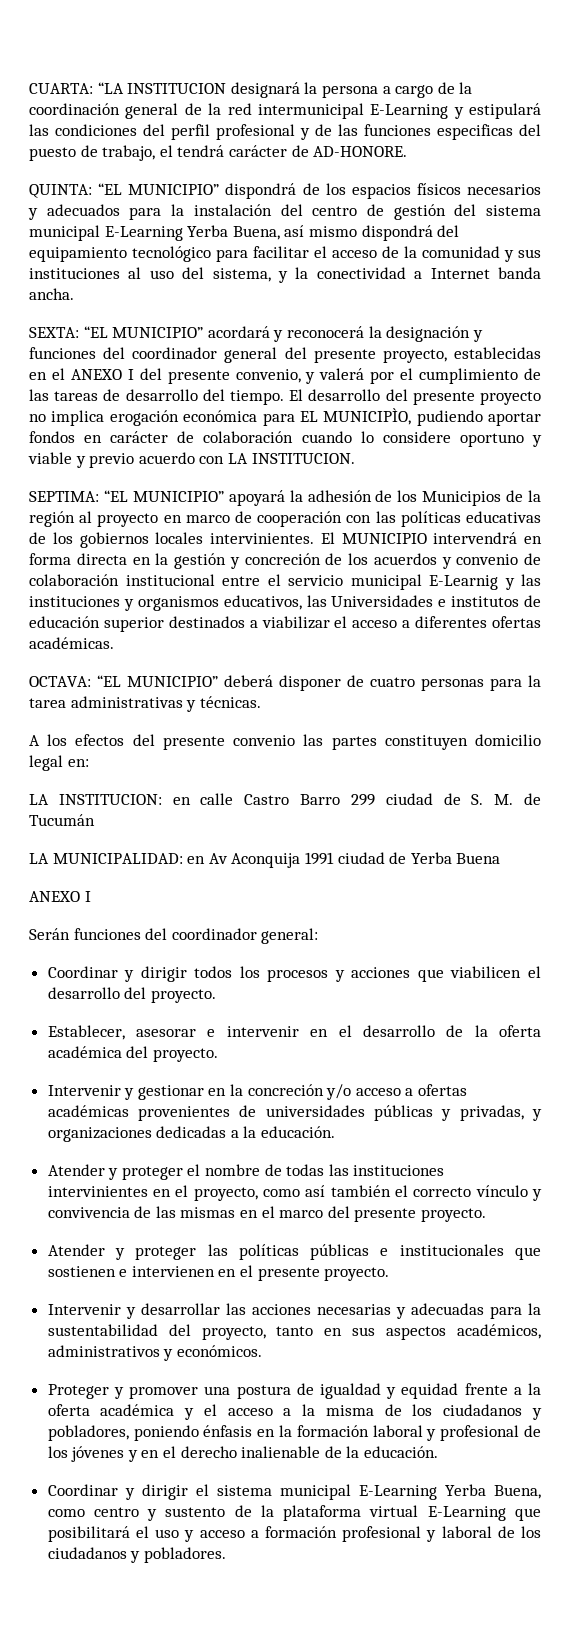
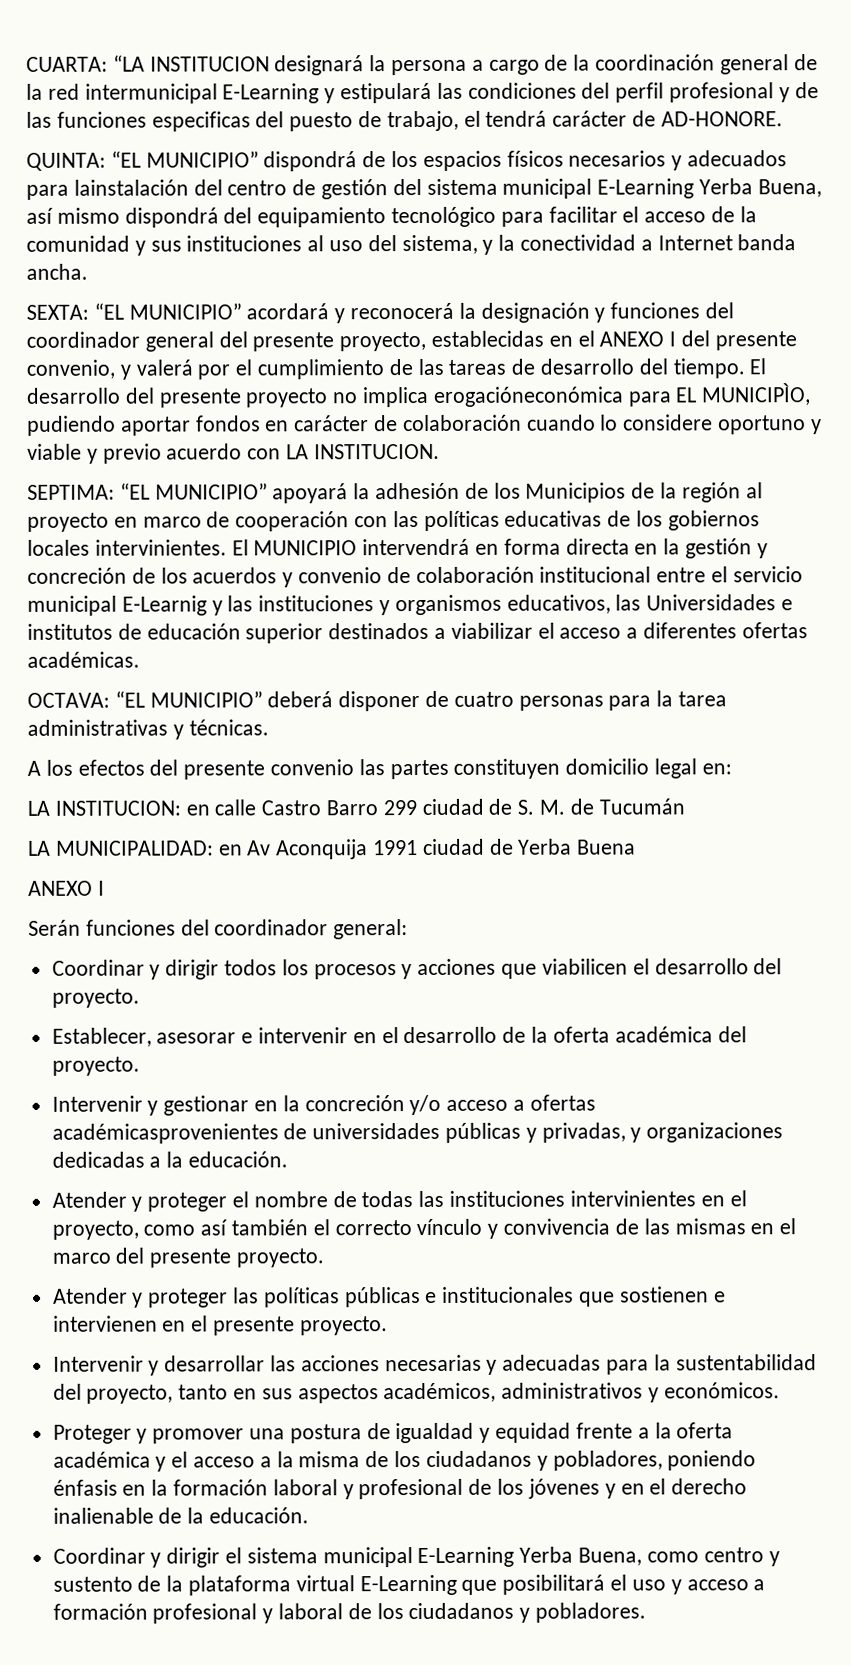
- QUINTA: “EL MUNICIPIO” dispondrá de los espacios físicos necesarios y adecuados para la instalación del centro de gestión del sistema municipal E-Learning Yerba Buena, así mismo dispondrá del equipamiento tecnológico para facilitar el acceso de la comunidad y sus instituciones al uso del sistema, y la conectividad a Internet banda ancha.
+ QUINTA: “EL MUNICIPIO” dispondrá de los espacios físicos necesarios y adecuados para lainstalación del centro de gestión del sistema municipal E-Learning Yerba Buena, así mismo dispondrá del equipamiento tecnológico para facilitar el acceso de la comunidad y sus instituciones al uso del sistema, y la conectividad a Internet banda ancha.
- El desarrollo del presente proyecto no implica erogación económica para EL MUNICIPÌO, pudiendo aportar fondos en carácter de colaboración cuando lo considere oportuno y viable y previo acuerdo con LA INSTITUCION.
+ El desarrollo del presente proyecto no implica erogacióneconómica para EL MUNICIPÌO, pudiendo aportar fondos en carácter de colaboración cuando lo considere oportuno y viable y previo acuerdo con LA INSTITUCION.
- Intervenir y gestionar en la concreción y/o acceso a ofertas académicas provenientes de universidades públicas y privadas, y organizaciones dedicadas a la educación.
+ Intervenir y gestionar en la concreción y/o acceso a ofertas académicasprovenientes de universidades públicas y privadas, y organizaciones dedicadas a la educación.

